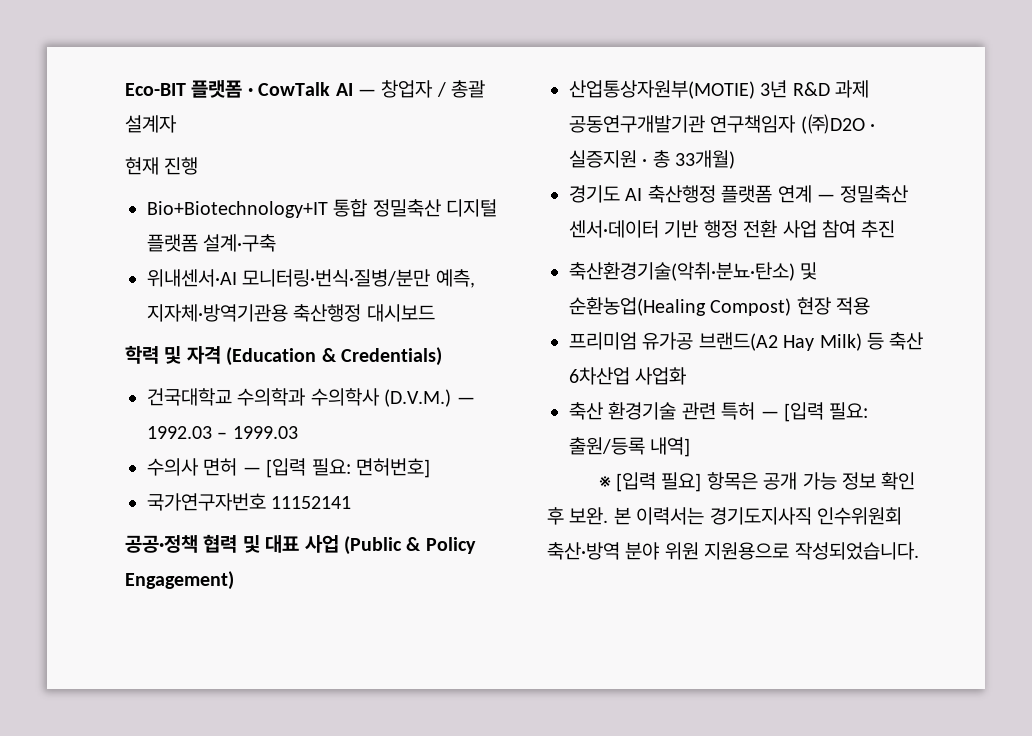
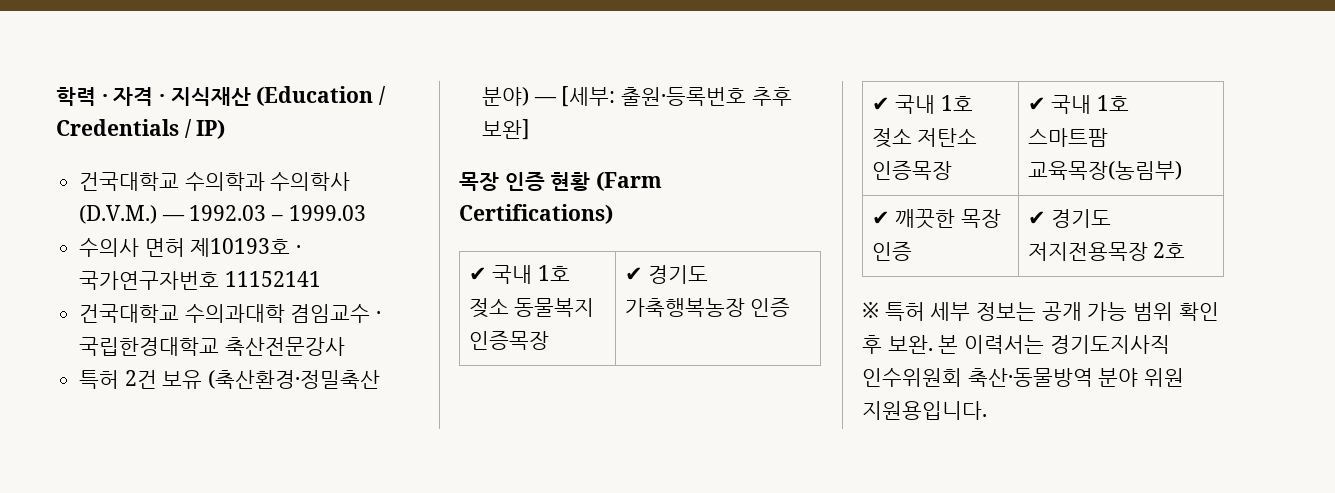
- Eco-BIT 플랫폼 · CowTalk AI — 창업자 / 총괄 설계자
- 현재 진행
- Bio+Biotechnology+IT 통합 정밀축산 디지털 플랫폼 설계·구축
- 위내센서·AI 모니터링·번식·질병/분만 예측, 지자체·방역기관용 축산행정 대시보드
- 학력 및 자격 (Education & Credentials)
+ 학력 · 자격 · 지식재산 (Education / Credentials / IP)
- 수의사 면허 — [입력 필요: 면허번호]
- 국가연구자번호 11152141
- 공공·정책 협력 및 대표 사업 (Public & Policy Engagement)
- 산업통상자원부(MOTIE) 3년 R&D 과제 공동연구개발기관 연구책임자 (㈜D2O · 실증지원 · 총 33개월)
- 경기도 AI 축산행정 플랫폼 연계 — 정밀축산 센서·데이터 기반 행정 전환 사업 참여 추진
- 축산환경기술(악취·분뇨·탄소) 및 순환농업(Healing Compost) 현장 적용
- 프리미엄 유가공 브랜드(A2 Hay Milk) 등 축산 6차산업 사업화
- 축산 환경기술 관련 특허 — [입력 필요: 출원/등록 내역]
- ※ [입력 필요] 항목은 공개 가능 정보 확인 후 보완.
+ 수의사 면허 제10193호 · 국가연구자번호 11152141
+ 건국대학교 수의과대학 겸임교수 · 국립한경대학교 축산전문강사
+ 특허 2건 보유 (축산환경·정밀축산 분야) — [세부: 출원·등록번호 추후 보완]
+ 목장 인증 현황 (Farm Certifications)
+ ✔ 국내 1호 젖소 동물복지 인증목장 | ✔ 경기도 가축행복농장 인증
+ ✔ 국내 1호 젖소 저탄소 인증목장 | ✔ 국내 1호 스마트팜 교육목장(농림부)
+ ✔ 깨끗한 목장 인증 | ✔ 경기도 저지전용목장 2호
+ ※ 특허 세부 정보는 공개 가능 범위 확인 후 보완.
- 본 이력서는 경기도지사직 인수위원회 축산·방역 분야 위원 지원용으로 작성되었습니다.
+ 본 이력서는 경기도지사직 인수위원회 축산·동물방역 분야 위원 지원용입니다.

